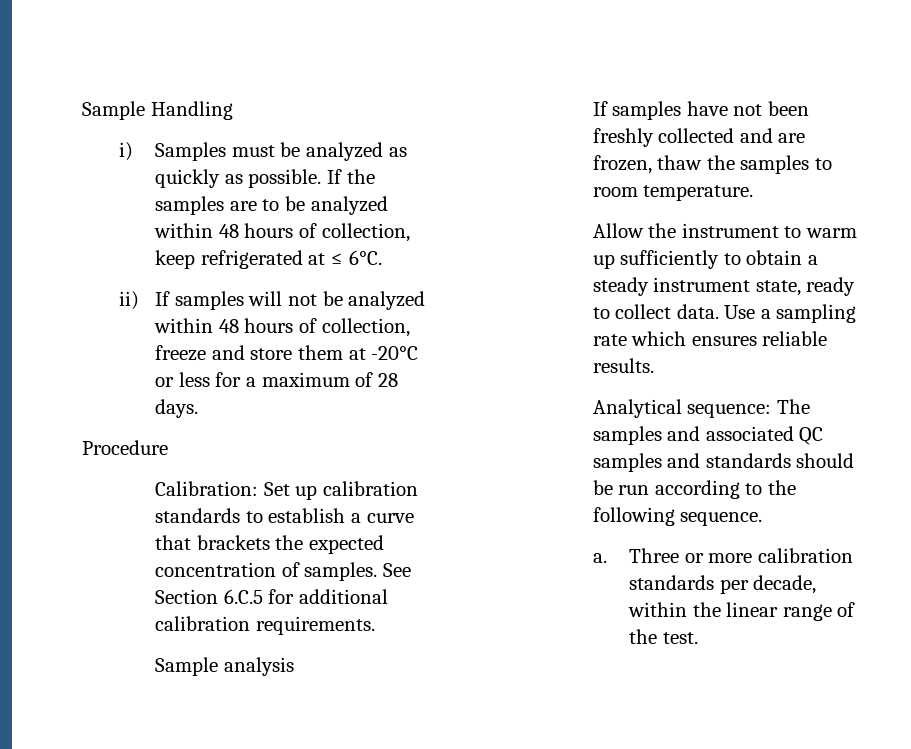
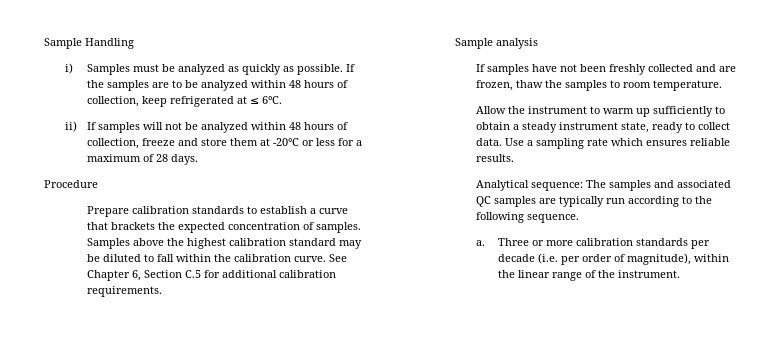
- Calibration: Set up calibration standards to establish a curve that brackets the expected concentration of samples.
+ Prepare calibration standards to establish a curve that brackets the expected concentration of samples.
- See Section 6.C.5 for additional calibration requirements.
+ Samples above the highest calibration standard may be diluted to fall within the calibration curve. See Chapter 6, Section C.5 for additional calibration requirements.
- Analytical sequence: The samples and associated QC samples and standards should be run according to the following sequence.
+ Analytical sequence: The samples and associated QC samples are typically run according to the following sequence.
- Three or more calibration standards per decade, within the linear range of the test.
+ Three or more calibration standards per decade (i.e. per order of magnitude), within the linear range of the instrument.

